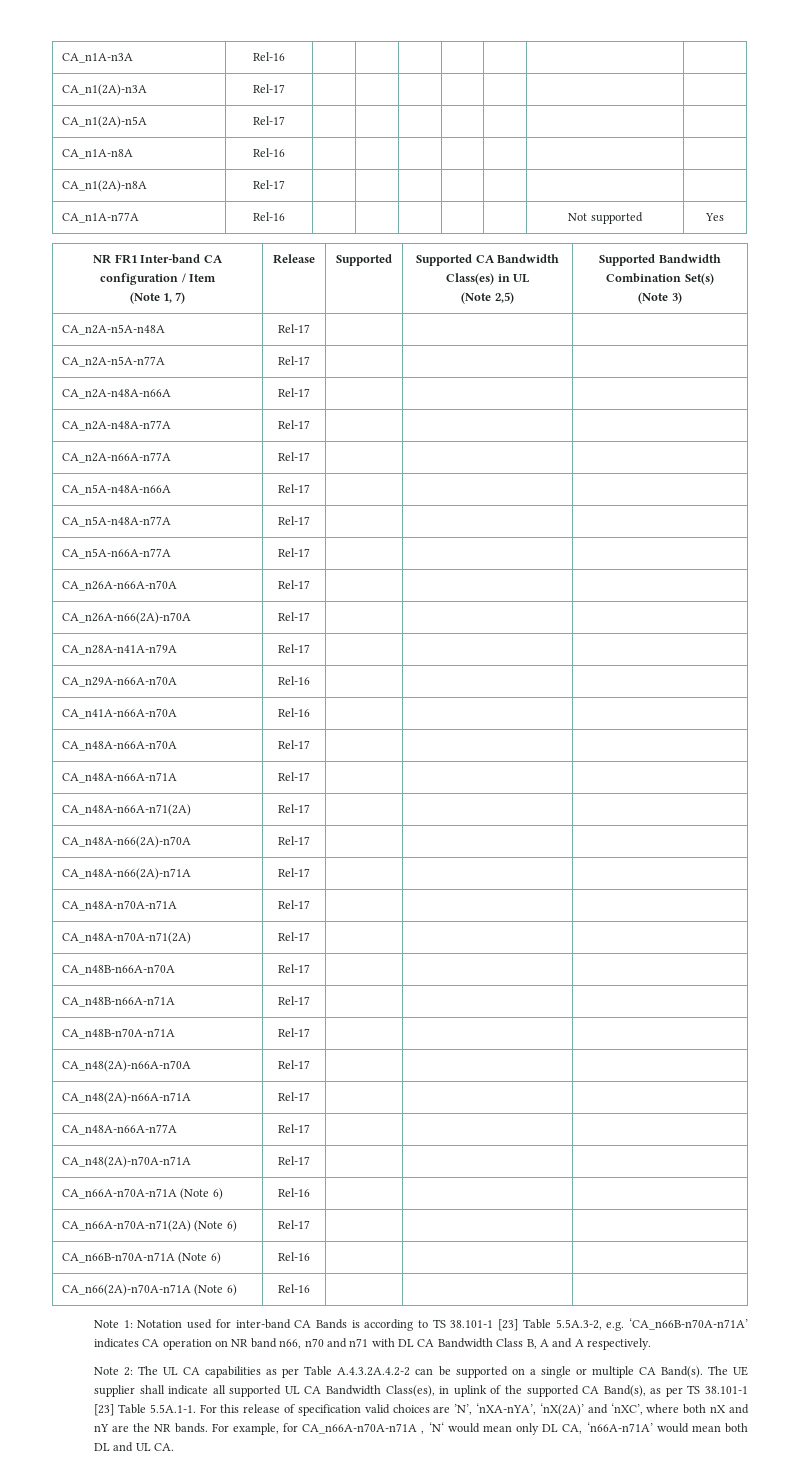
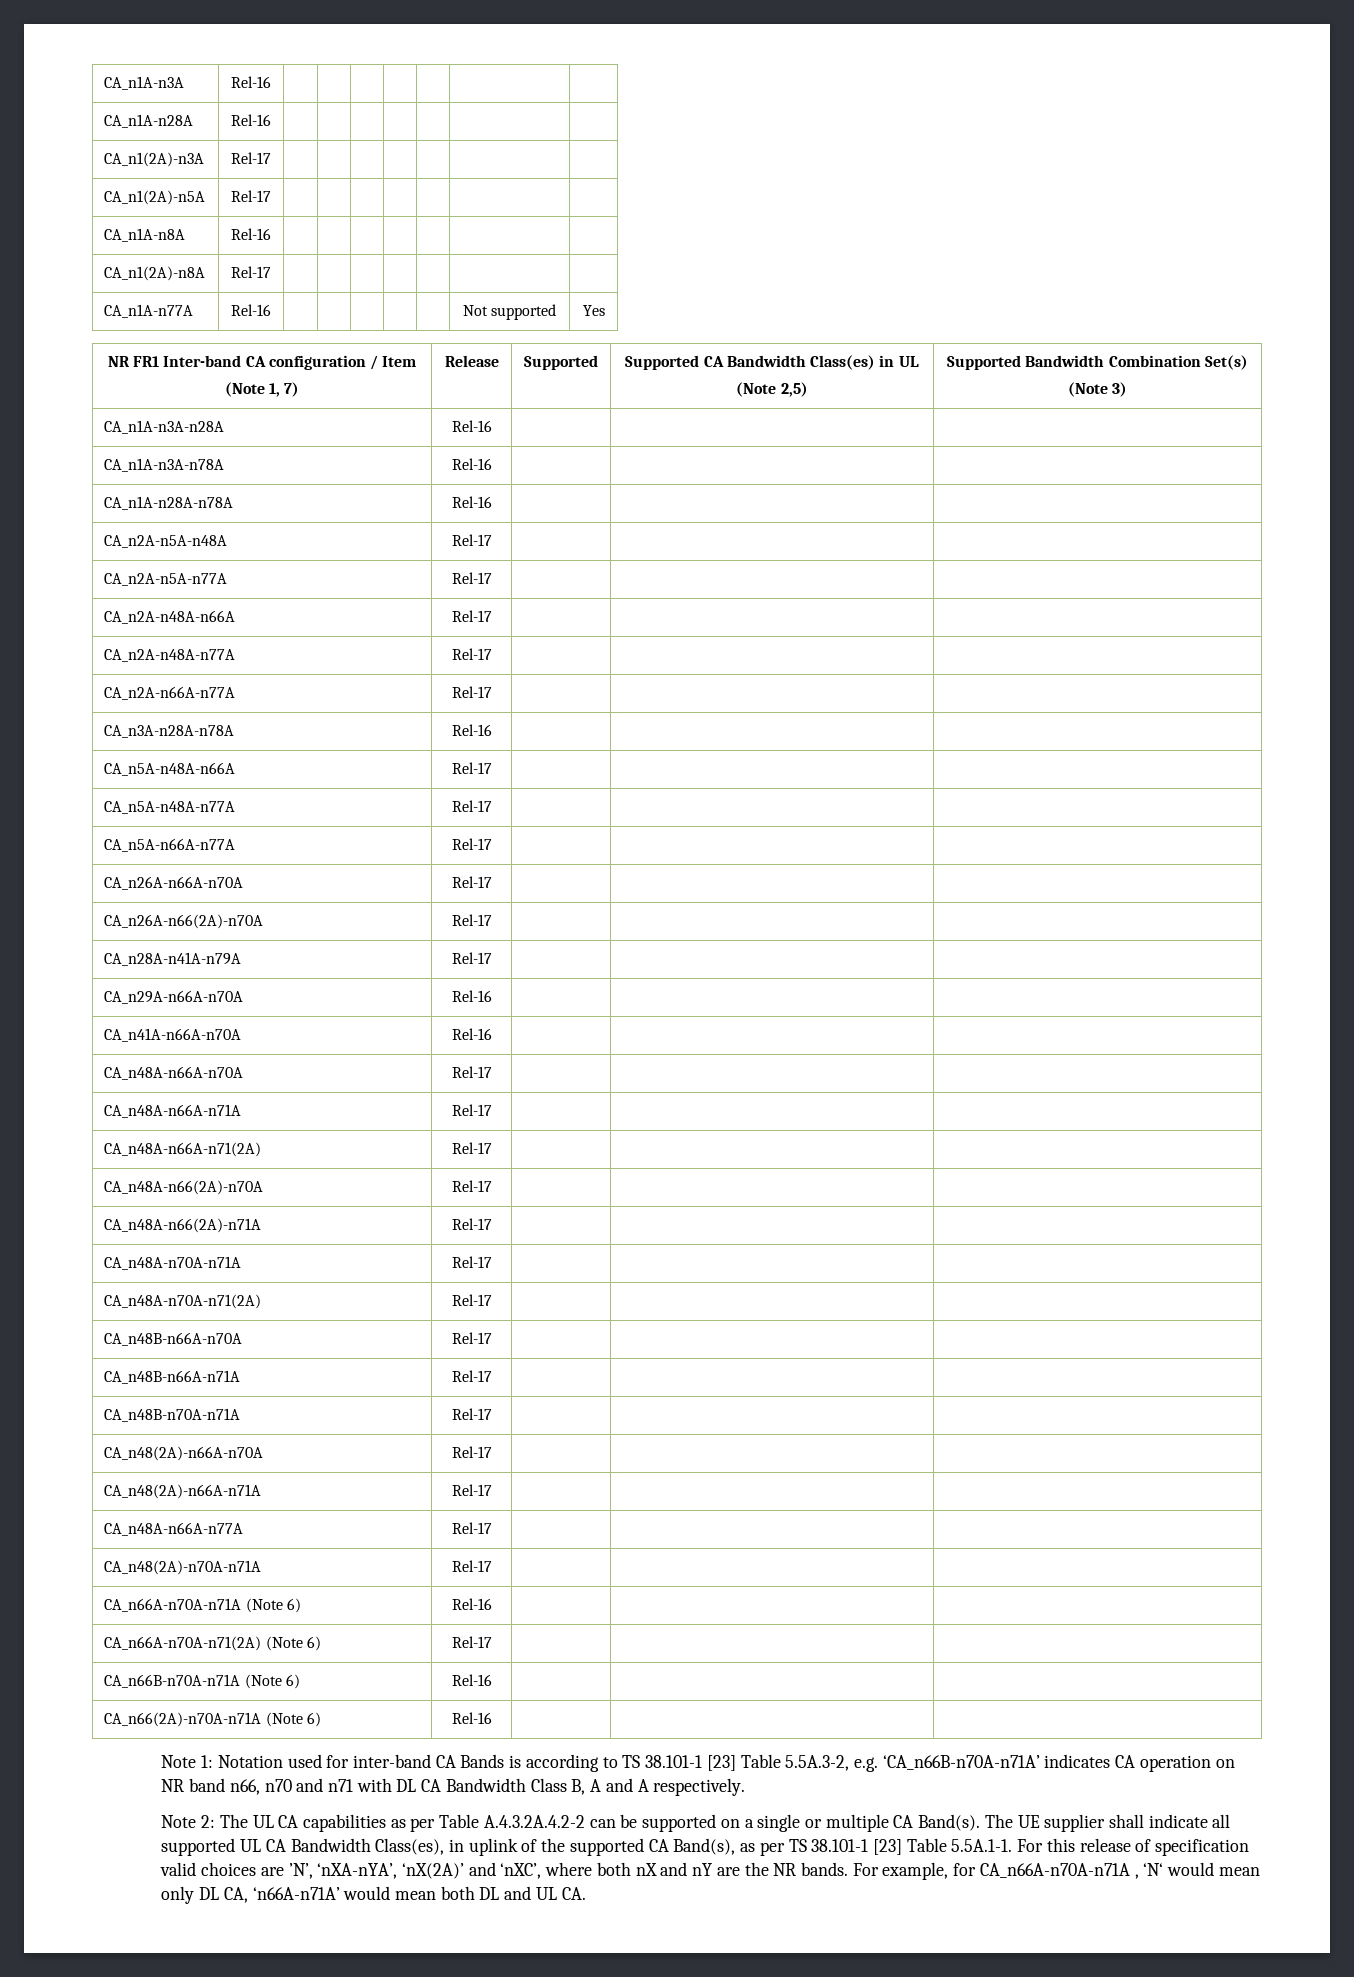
+ CA_n1A-n28A | Rel-16 | | | | | | |
+ CA_n1A-n3A-n28A | Rel-16 | | |
+ CA_n1A-n3A-n78A | Rel-16 | | |
+ CA_n1A-n28A-n78A | Rel-16 | | |
+ CA_n3A-n28A-n78A | Rel-16 | | |

